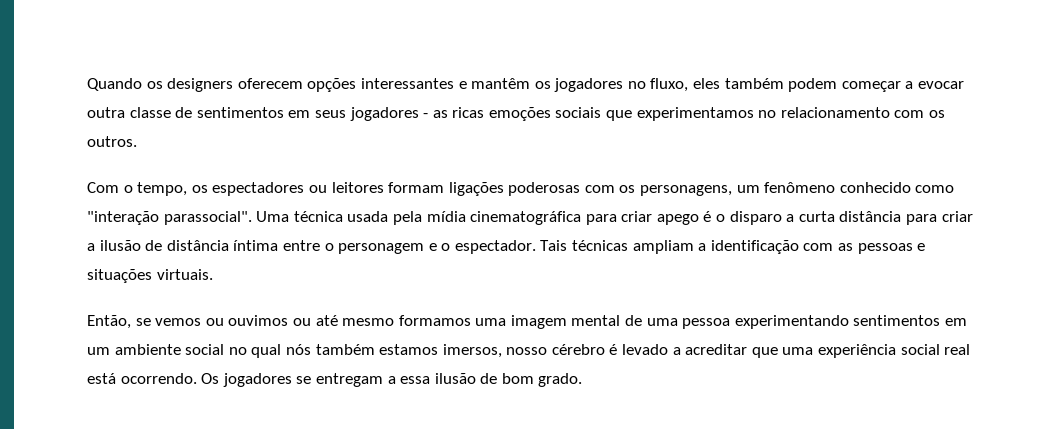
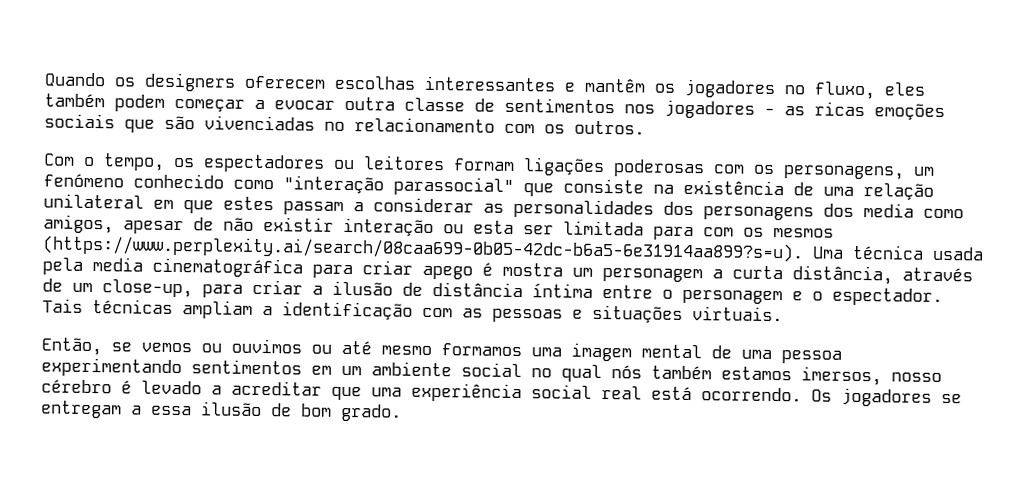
- Quando os designers oferecem opções interessantes e mantêm os jogadores no fluxo, eles também podem começar a evocar outra classe de sentimentos em seus jogadores - as ricas emoções sociais que experimentamos no relacionamento com os outros.
+ Quando os designers oferecem escolhas interessantes e mantêm os jogadores no fluxo, eles também podem começar a evocar outra classe de sentimentos nos jogadores - as ricas emoções sociais que são vivenciadas no relacionamento com os outros.
- Com o tempo, os espectadores ou leitores formam ligações poderosas com os personagens, um fenômeno conhecido como "interação parassocial". Uma técnica usada pela mídia cinematográfica para criar apego é o disparo a curta distância para criar a ilusão de distância íntima entre o personagem e o espectador.
+ Com o tempo, os espectadores ou leitores formam ligações poderosas com os personagens, um fenómeno conhecido como "interação parassocial" que consiste na existência de uma relação unilateral em que estes passam a considerar as personalidades dos personagens dos media como amigos, apesar de não existir interação ou esta ser limitada para com os mesmos (https://www.perplexity.ai/search/08caa699-0b05-42dc-b6a5-6e31914aa899?s=u). Uma técnica usada pela media cinematográfica para criar apego é mostra um personagem a curta distância, através de um close-up, para criar a ilusão de distância íntima entre o personagem e o espectador.

